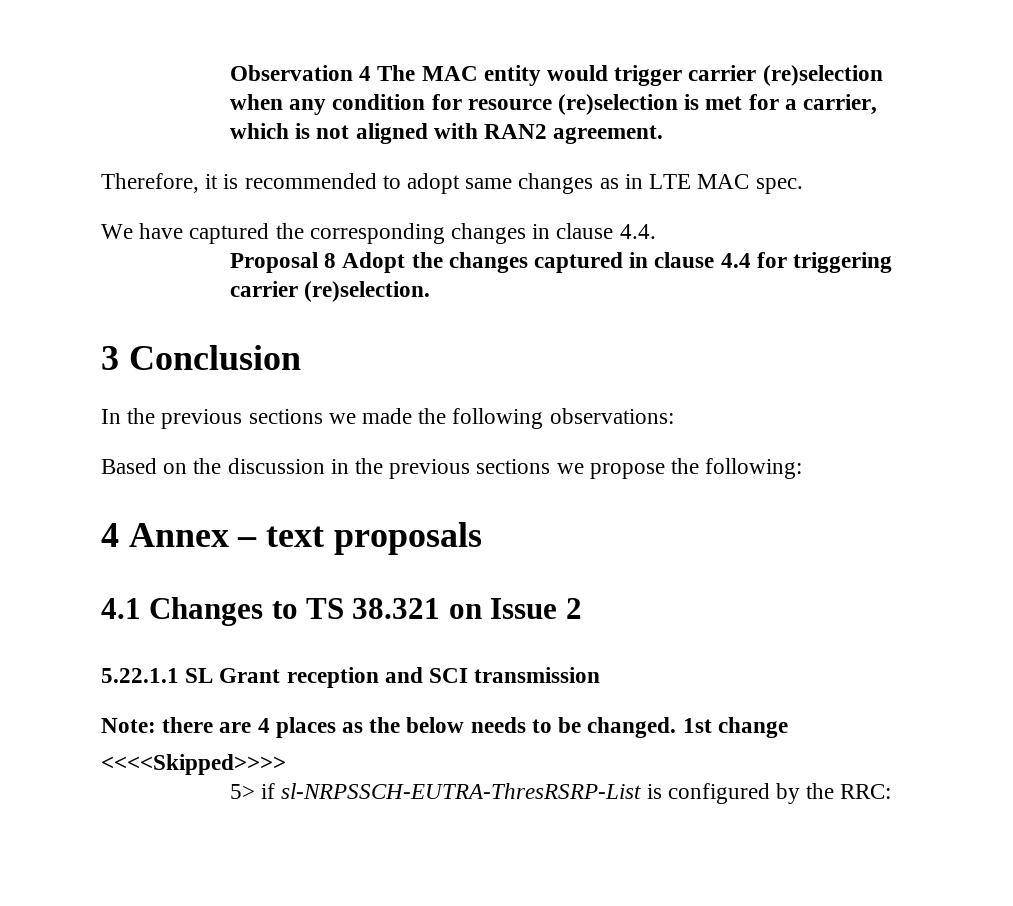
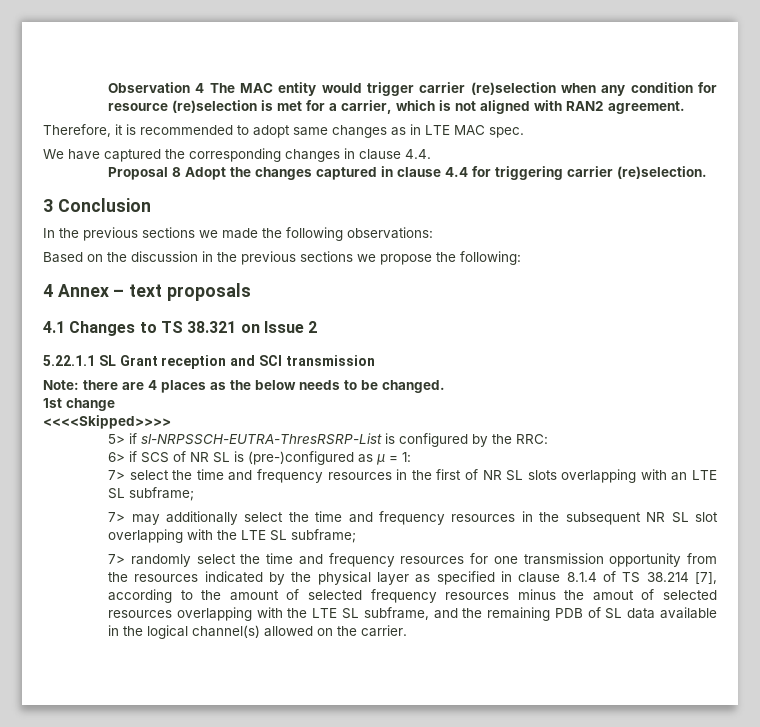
- Note: there are 4 places as the below needs to be changed. 1st change
+ Note: there are 4 places as the below needs to be changed.
+ 1st change
+ 6> if SCS of NR SL is (pre-)configured as μ = 1:
+ 7> select the time and frequency resources in the first of NR SL slots overlapping with an LTE SL subframe;
+ 7> may additionally select the time and frequency resources in the subsequent NR SL slot overlapping with the LTE SL subframe;
+ 7> randomly select the time and frequency resources for one transmission opportunity from the resources indicated by the physical layer as specified in clause 8.1.4 of TS 38.214 [7], according to the amount of selected frequency resources minus the amout of selected resources overlapping with the LTE SL subframe, and the remaining PDB of SL data available in the logical channel(s) allowed on the carrier.

